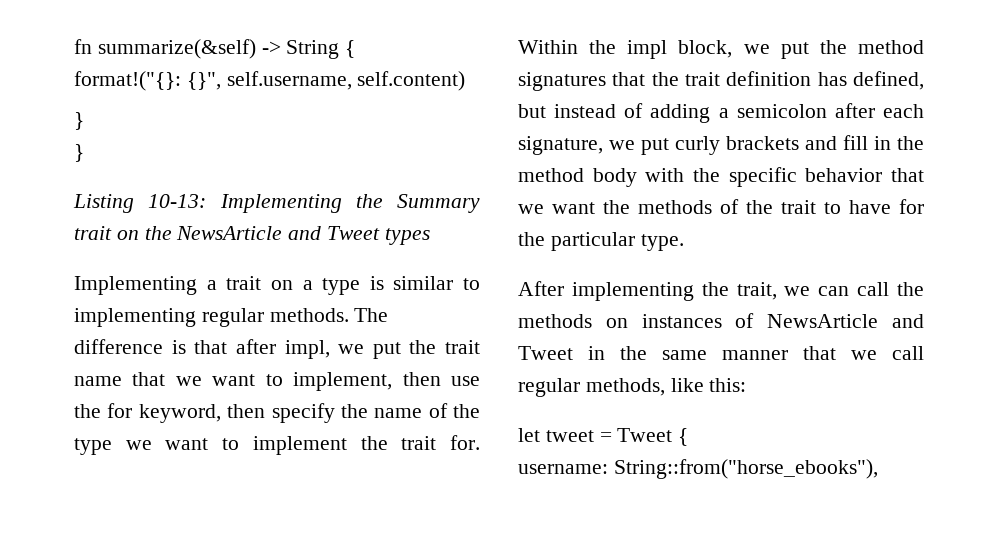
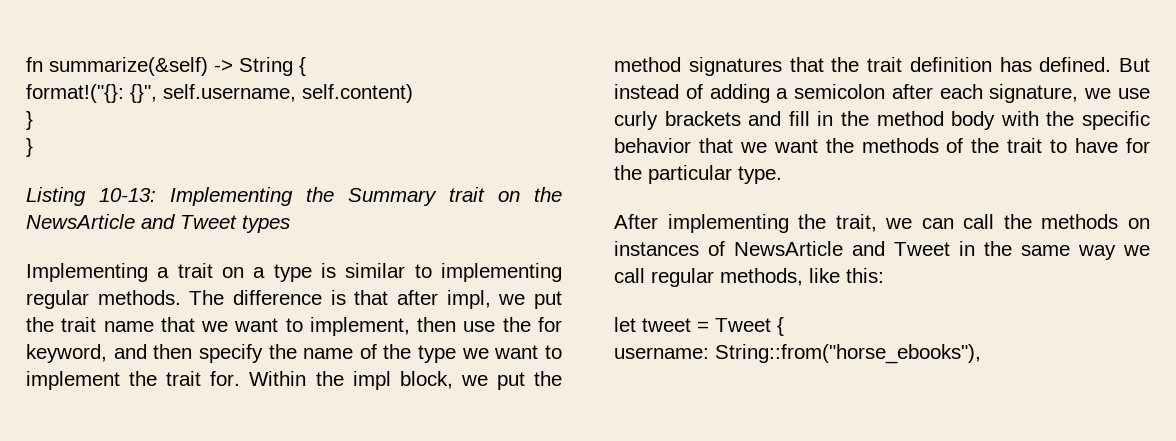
- The difference is that after impl, we put the trait name that we want to implement, then use the for keyword, then specify the name of the type we want to implement the trait for.
+ The difference is that after impl, we put the trait name that we want to implement, then use the for keyword, and then specify the name of the type we want to implement the trait for.
- Within the impl block, we put the method signatures that the trait definition has defined, but instead of adding a semicolon after each signature, we put curly brackets and fill in the method body with the specific behavior that we want the methods of the trait to have for the particular type.
+ Within the impl block, we put the method signatures that the trait definition has defined. But instead of adding a semicolon after each signature, we use curly brackets and fill in the method body with the specific behavior that we want the methods of the trait to have for the particular type.
- After implementing the trait, we can call the methods on instances of NewsArticle and Tweet in the same manner that we call regular methods, like this:
+ After implementing the trait, we can call the methods on instances of NewsArticle and Tweet in the same way we call regular methods, like this:

